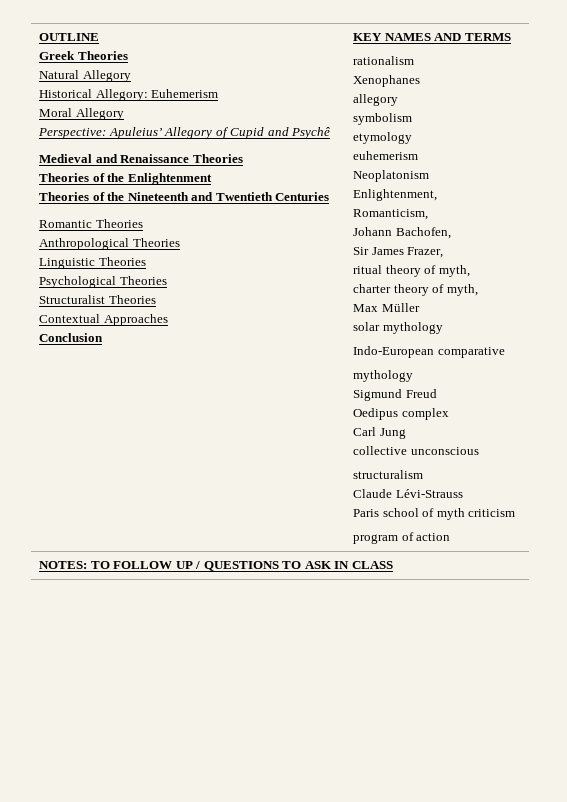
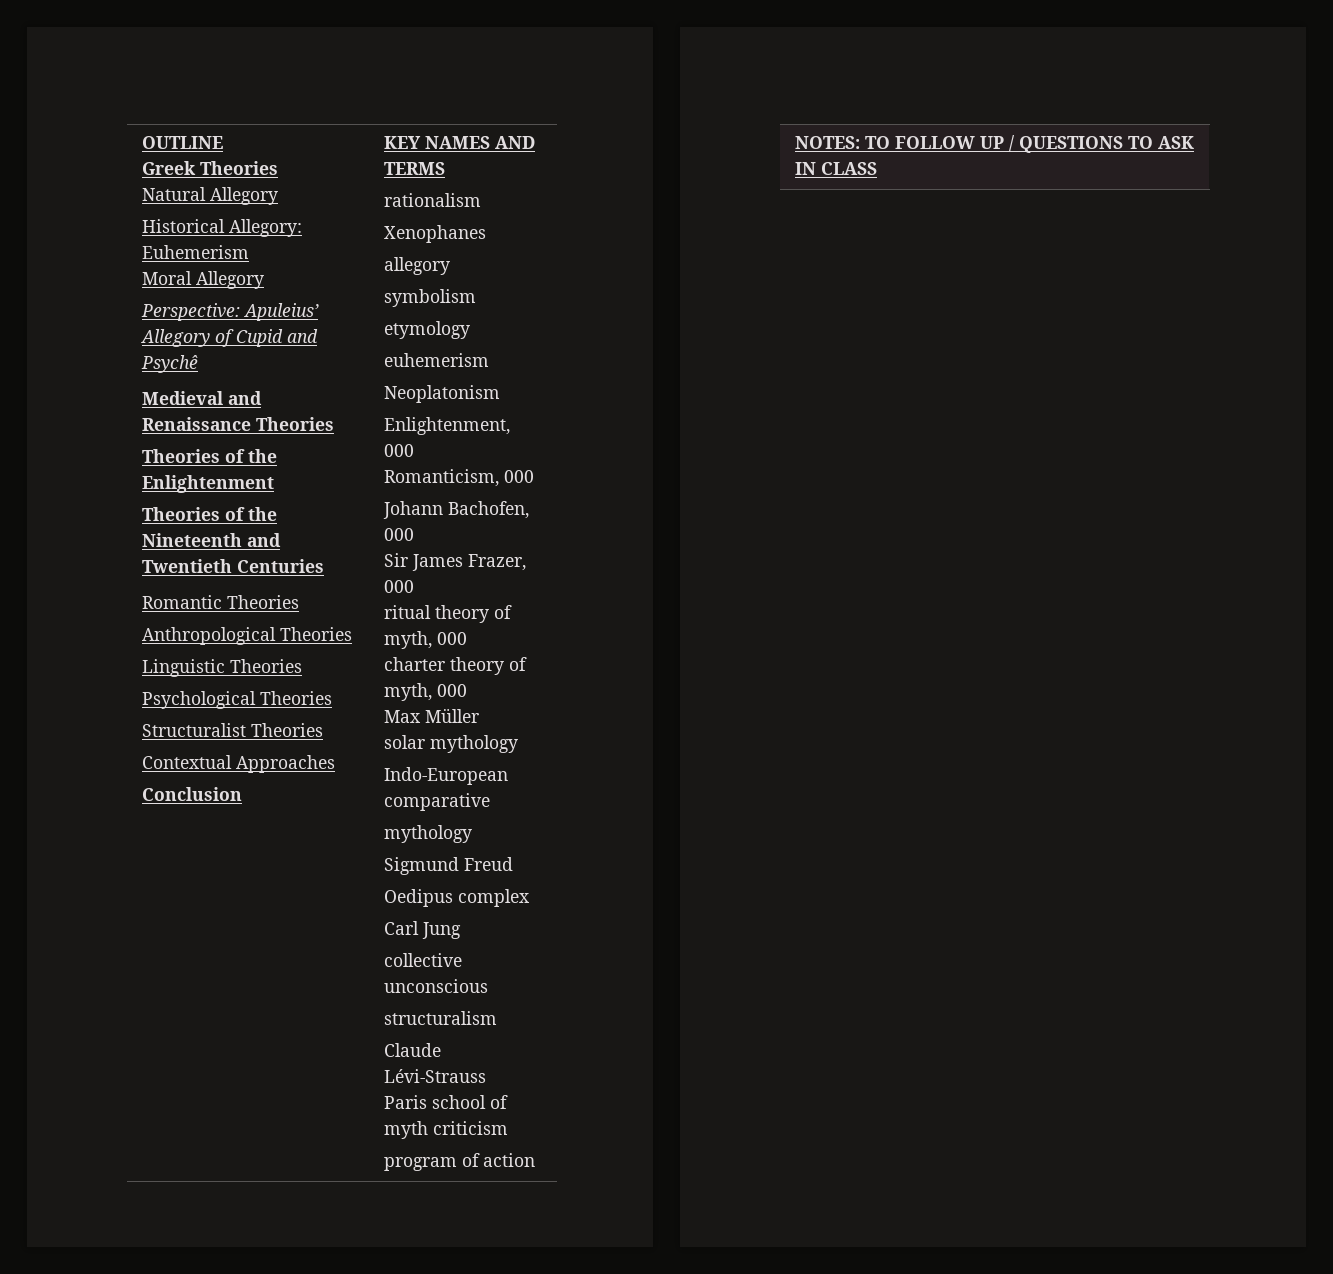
- Enlightenment,
+ Enlightenment, 000
- Romanticism,
+ Romanticism, 000
- Johann Bachofen,
+ Johann Bachofen, 000
- Sir James Frazer,
+ Sir James Frazer, 000
- ritual theory of myth,
+ ritual theory of myth, 000
- charter theory of myth,
+ charter theory of myth, 000

